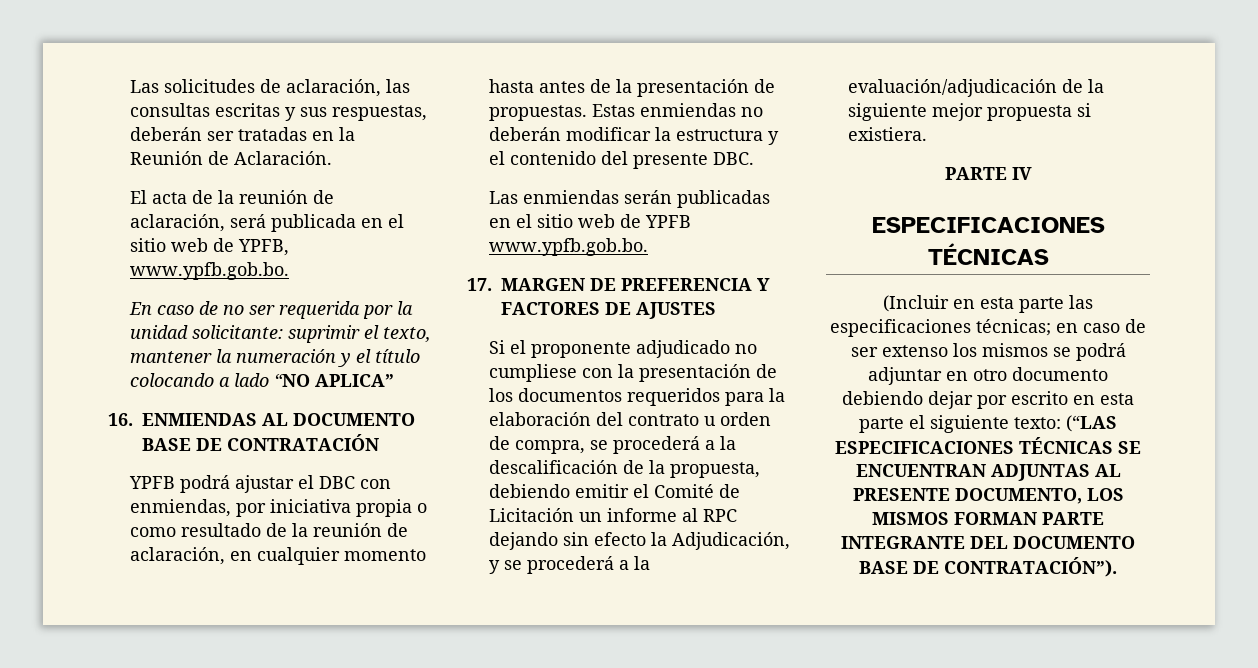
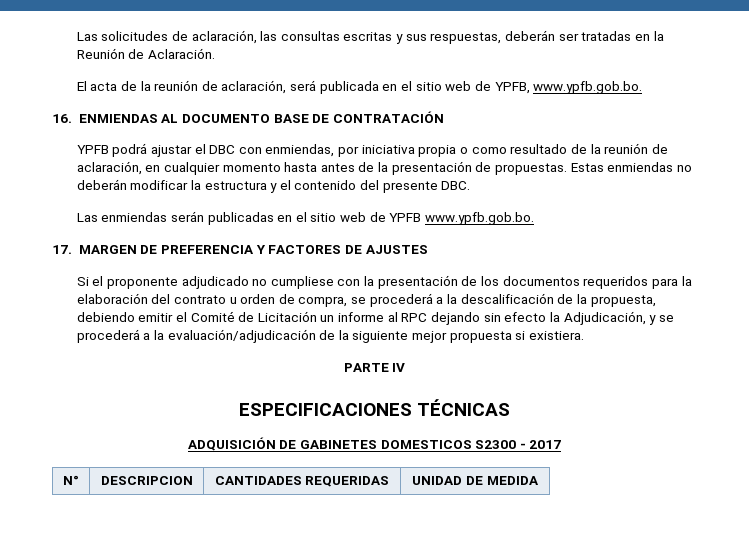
- En caso de no ser requerida por la unidad solicitante: suprimir el texto, mantener la numeración y el título colocando a lado “NO APLICA”
- (Incluir en esta parte las especificaciones técnicas; en caso de ser extenso los mismos se podrá adjuntar en otro documento debiendo dejar por escrito en esta parte el siguiente texto: (“LAS ESPECIFICACIONES TÉCNICAS SE ENCUENTRAN ADJUNTAS AL PRESENTE DOCUMENTO, LOS MISMOS FORMAN PARTE INTEGRANTE DEL DOCUMENTO BASE DE CONTRATACIÓN”).
+ ADQUISICIÓN DE GABINETES DOMESTICOS S2300 - 2017
+ N° | DESCRIPCION | CANTIDADES REQUERIDAS | UNIDAD DE MEDIDA

